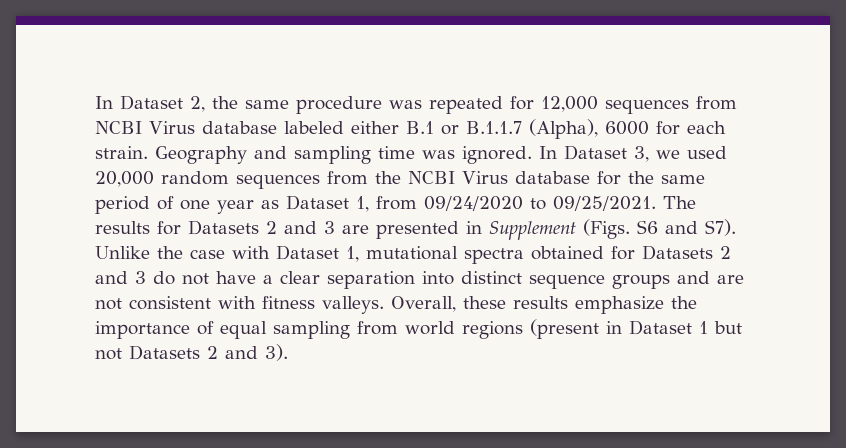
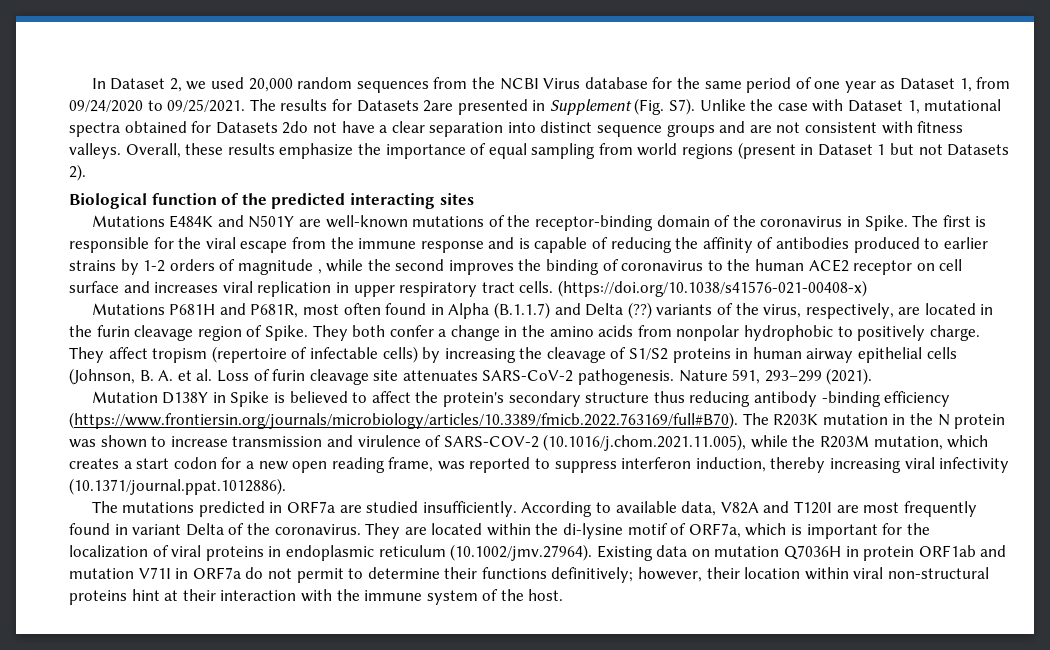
- In Dataset 2, the same procedure was repeated for 12,000 sequences from NCBI Virus database labeled either B.1 or B.1.1.7 (Alpha), 6000 for each strain. Geography and sampling time was ignored. In Dataset 3, we used 20,000 random sequences from the NCBI Virus database for the same period of one year as Dataset 1, from 09/24/2020 to 09/25/2021.
+ In Dataset 2, we used 20,000 random sequences from the NCBI Virus database for the same period of one year as Dataset 1, from 09/24/2020 to 09/25/2021.
- The results for Datasets 2 and 3 are presented in Supplement (Figs. S6 and S7). Unlike the case with Dataset 1, mutational spectra obtained for Datasets 2 and 3 do not have a clear separation into distinct sequence groups and are not consistent with fitness valleys.
+ The results for Datasets 2are presented in Supplement (Fig. S7). Unlike the case with Dataset 1, mutational spectra obtained for Datasets 2do not have a clear separation into distinct sequence groups and are not consistent with fitness valleys.
- Overall, these results emphasize the importance of equal sampling from world regions (present in Dataset 1 but not Datasets 2 and 3).
+ Overall, these results emphasize the importance of equal sampling from world regions (present in Dataset 1 but not Datasets 2).
+ Biological function of the predicted interacting sites
+ Mutations E484K and N501Y are well-known mutations of the receptor-binding domain of the coronavirus in Spike. The first is responsible for the viral escape from the immune response and is capable of reducing the affinity of antibodies produced to earlier strains by 1-2 orders of magnitude , while the second improves the binding of coronavirus to the human ACE2 receptor on cell surface and increases viral replication in upper respiratory tract cells. (https://doi.org/10.1038/s41576-021-00408-x)
+ Mutations P681H and P681R, most often found in Alpha (B.1.1.7) and Delta (??) variants of the virus, respectively, are located in the furin cleavage region of Spike. They both confer a change in the amino acids from nonpolar hydrophobic to positively charge. They affect tropism (repertoire of infectable cells) by increasing the cleavage of S1/S2 proteins in human airway epithelial cells (Johnson, B. A. et al. Loss of furin cleavage site attenuates SARS-CoV-2 pathogenesis. Nature 591, 293–299 (2021).
+ Mutation D138Y in Spike is believed to affect the protein's secondary structure thus reducing antibody -binding efficiency (https://www.frontiersin.org/journals/microbiology/articles/10.3389/fmicb.2022.763169/full#B70). The R203K mutation in the N protein was shown to increase transmission and virulence of SARS-COV-2 (10.1016/j.chom.2021.11.005), while the R203M mutation, which creates a start codon for a new open reading frame, was reported to suppress interferon induction, thereby increasing viral infectivity (10.1371/journal.ppat.1012886).
+ The mutations predicted in ORF7a are studied insufficiently. According to available data, V82A and T120I are most frequently found in variant Delta of the coronavirus. They are located within the di-lysine motif of ORF7a, which is important for the localization of viral proteins in endoplasmic reticulum (10.1002/jmv.27964). Existing data on mutation Q7036H in protein ORF1ab and mutation V71I in ORF7a do not permit to determine their functions definitively; however, their location within viral non-structural proteins hint at their interaction with the immune system of the host.

